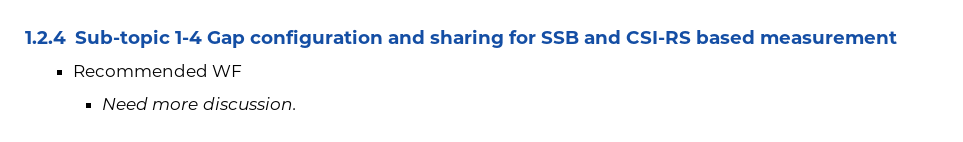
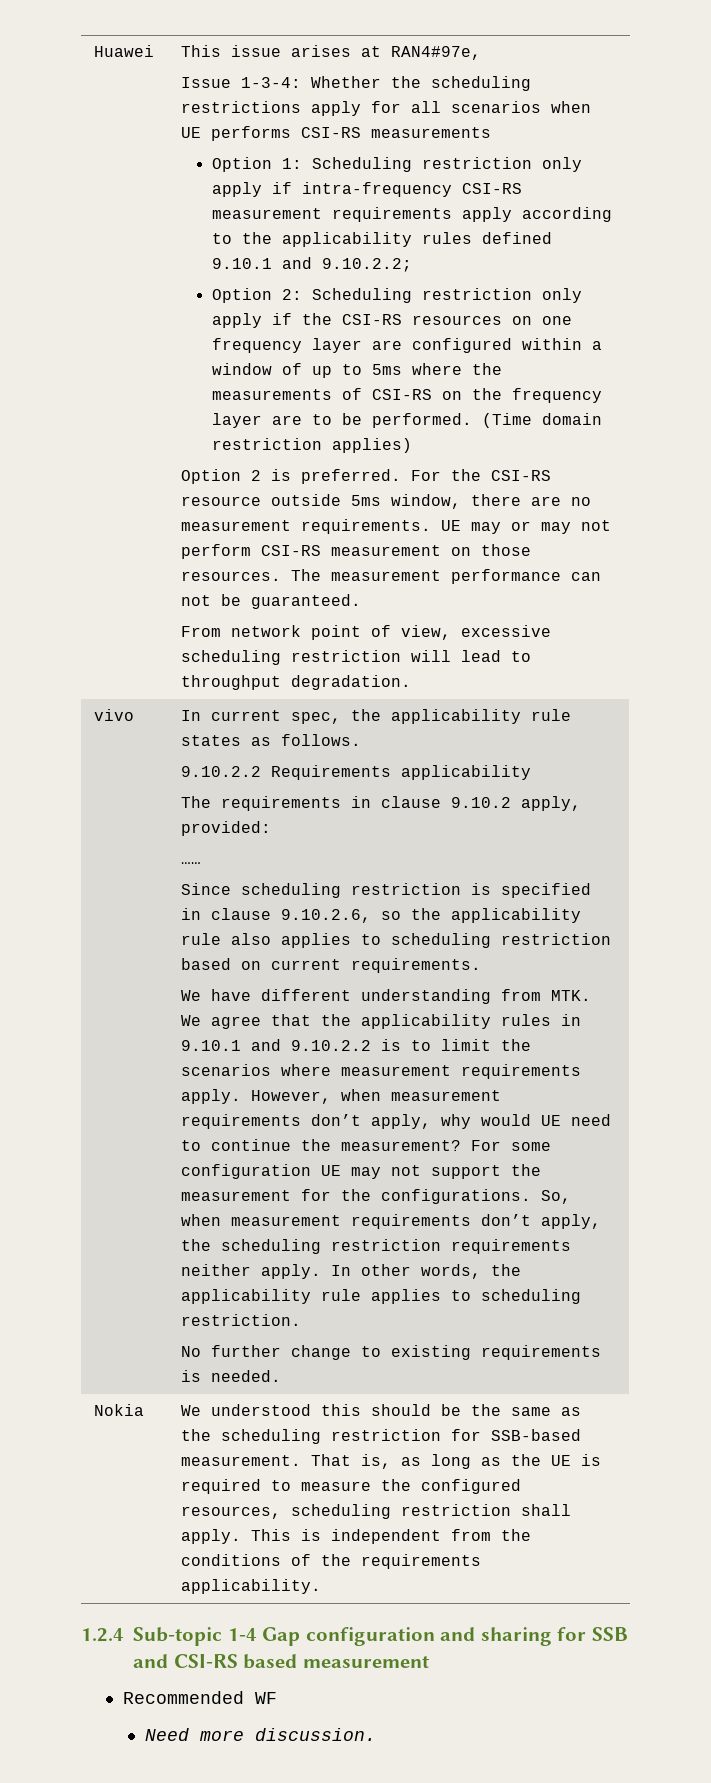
+ Huawei | This issue arises at RAN4#97e,
+ Issue 1-3-4: Whether the scheduling restrictions apply for all scenarios when UE performs CSI-RS measurements
+ Option 1: Scheduling restriction only apply if intra-frequency CSI-RS measurement requirements apply according to the applicability rules defined 9.10.1 and 9.10.2.2;
+ Option 2: Scheduling restriction only apply if the CSI-RS resources on one frequency layer are configured within a window of up to 5ms where the measurements of CSI-RS on the frequency layer are to be performed. (Time domain restriction applies)
+ Option 2 is preferred. For the CSI-RS resource outside 5ms window, there are no measurement requirements. UE may or may not perform CSI-RS measurement on those resources. The measurement performance can not be guaranteed.
+ From network point of view, excessive scheduling restriction will lead to throughput degradation.
+ vivo | In current spec, the applicability rule states as follows.
+ 9.10.2.2 Requirements applicability
+ The requirements in clause 9.10.2 apply, provided:
+ ……
+ Since scheduling restriction is specified in clause 9.10.2.6, so the applicability rule also applies to scheduling restriction based on current requirements.
+ We have different understanding from MTK. We agree that the applicability rules in 9.10.1 and 9.10.2.2 is to limit the scenarios where measurement requirements apply. However, when measurement requirements don’t apply, why would UE need to continue the measurement? For some configuration UE may not support the measurement for the configurations. So, when measurement requirements don’t apply, the scheduling restriction requirements neither apply. In other words, the applicability rule applies to scheduling restriction.
+ No further change to existing requirements is needed.
+ Nokia | We understood this should be the same as the scheduling restriction for SSB-based measurement. That is, as long as the UE is required to measure the configured resources, scheduling restriction shall apply. This is independent from the conditions of the requirements applicability.

